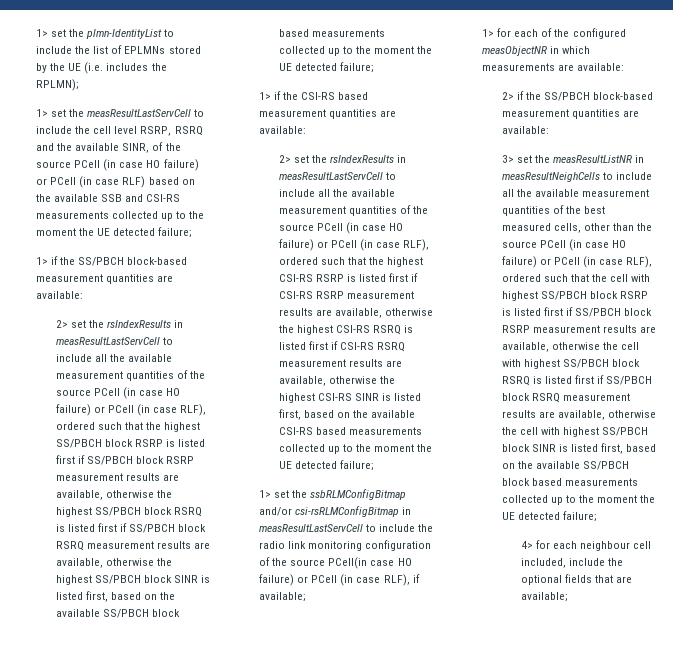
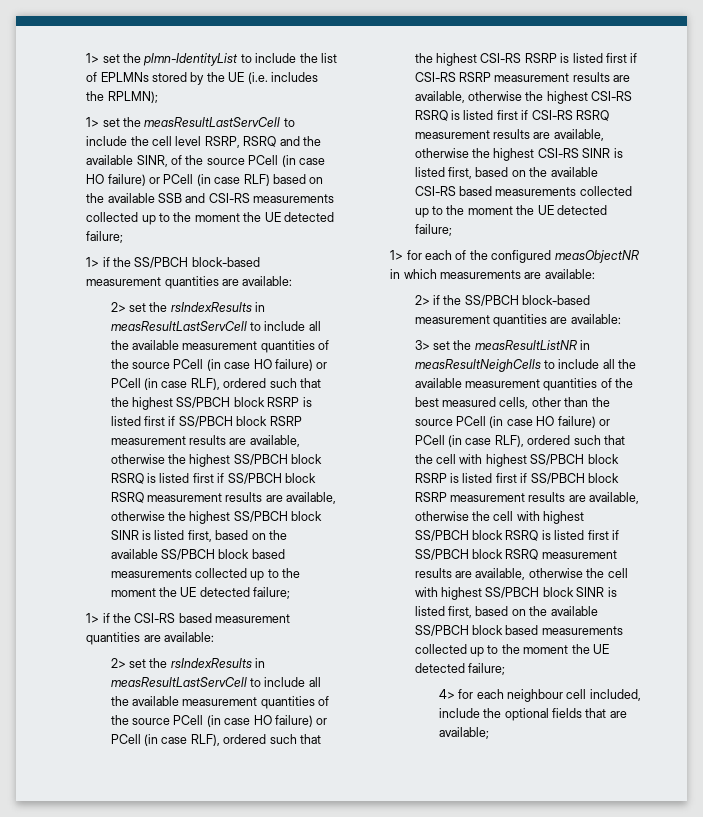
- 1> set the ssbRLMConfigBitmap and/or csi-rsRLMConfigBitmap in measResultLastServCell to include the radio link monitoring configuration of the source PCell(in case HO failure) or PCell (in case RLF), if available;

